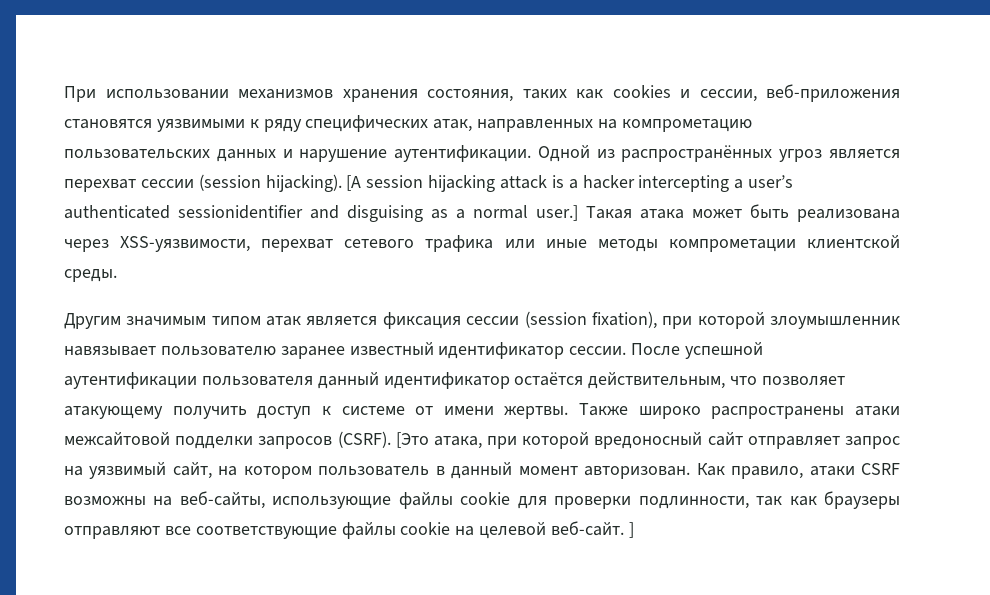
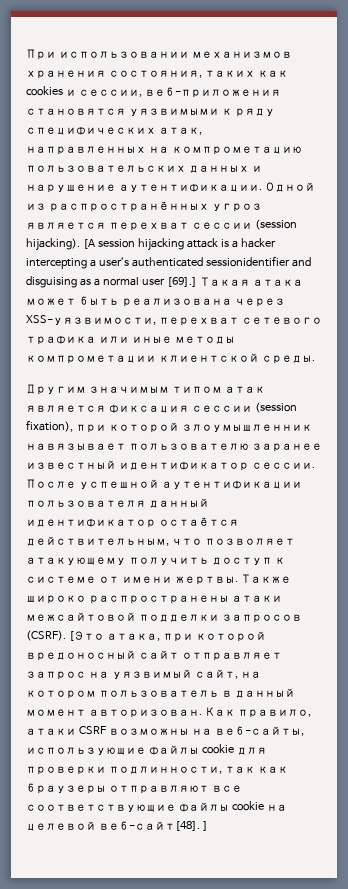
- [A session hijacking attack is a hacker intercepting a user’s authenticated sessionidentifier and disguising as a normal user.]
+ [A session hijacking attack is a hacker intercepting a user’s authenticated sessionidentifier and disguising as a normal user [69].]
- Как правило, атаки CSRF возможны на веб-сайты, использующие файлы cookie для проверки подлинности, так как браузеры отправляют все соответствующие файлы cookie на целевой веб-сайт. ]
+ Как правило, атаки CSRF возможны на веб-сайты, использующие файлы cookie для проверки подлинности, так как браузеры отправляют все соответствующие файлы cookie на целевой веб-сайт[48]. ]

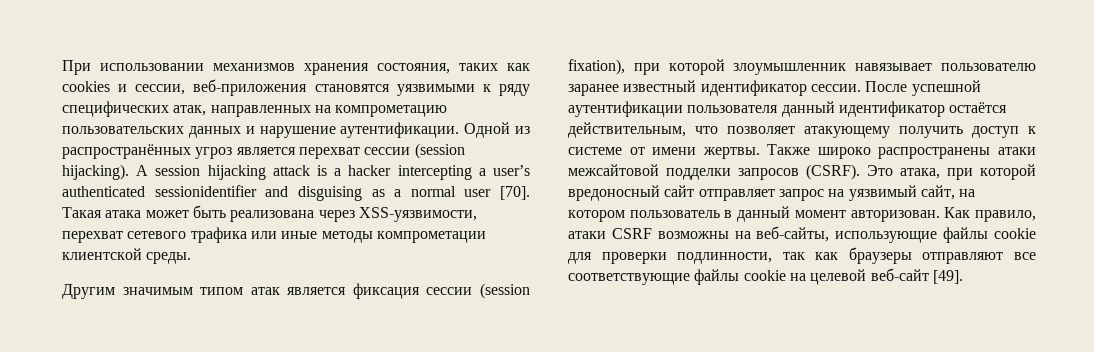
- [A session hijacking attack is a hacker intercepting a user’s authenticated sessionidentifier and disguising as a normal user [69].]
+ A session hijacking attack is a hacker intercepting a user’s authenticated sessionidentifier and disguising as a normal user [70].
- [Это атака, при которой вредоносный сайт отправляет запрос на уязвимый сайт, на котором пользователь в данный момент авторизован.
+ Это атака, при которой вредоносный сайт отправляет запрос на уязвимый сайт, на котором пользователь в данный момент авторизован.
- Как правило, атаки CSRF возможны на веб-сайты, использующие файлы cookie для проверки подлинности, так как браузеры отправляют все соответствующие файлы cookie на целевой веб-сайт[48]. ]
+ Как правило, атаки CSRF возможны на веб-сайты, использующие файлы cookie для проверки подлинности, так как браузеры отправляют все соответствующие файлы cookie на целевой веб-сайт [49].

